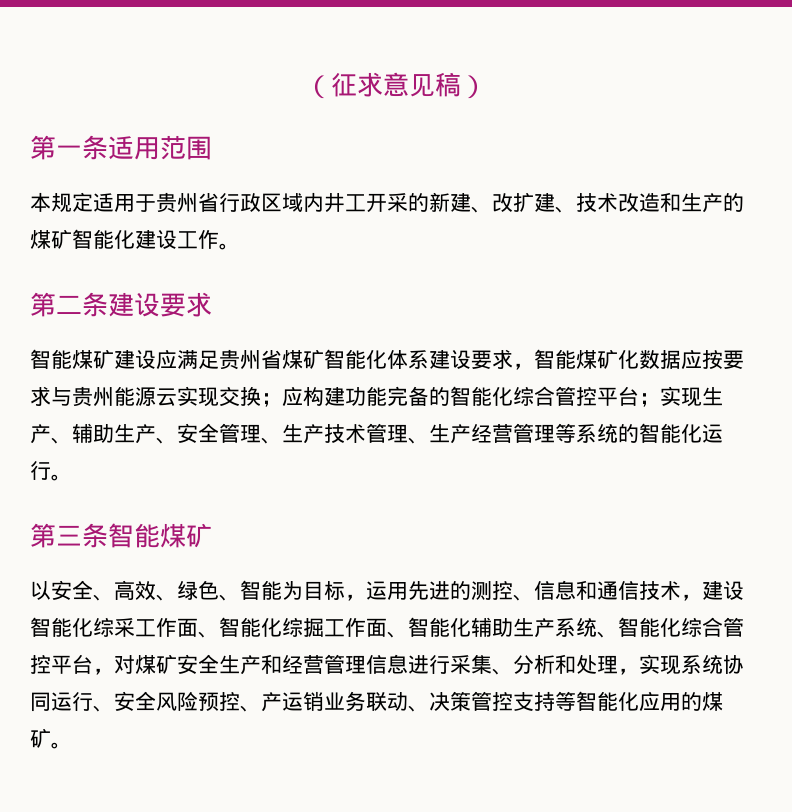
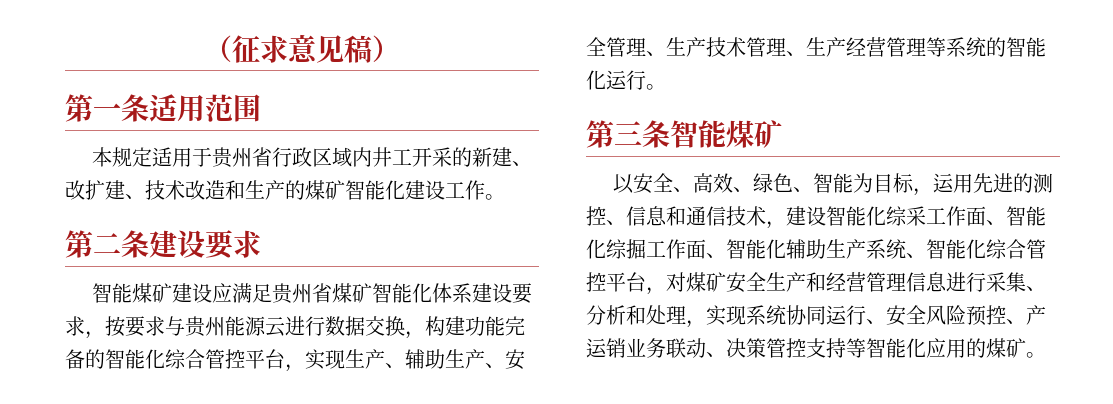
- 智能煤矿建设应满足贵州省煤矿智能化体系建设要求，智能煤矿化数据应按要求与贵州能源云实现交换；应构建功能完备的智能化综合管控平台；实现生产、辅助生产、安全管理、生产技术管理、生产经营管理等系统的智能化运行。
+ 智能煤矿建设应满足贵州省煤矿智能化体系建设要求，按要求与贵州能源云进行数据交换，构建功能完备的智能化综合管控平台，实现生产、辅助生产、安全管理、生产技术管理、生产经营管理等系统的智能化运行。

